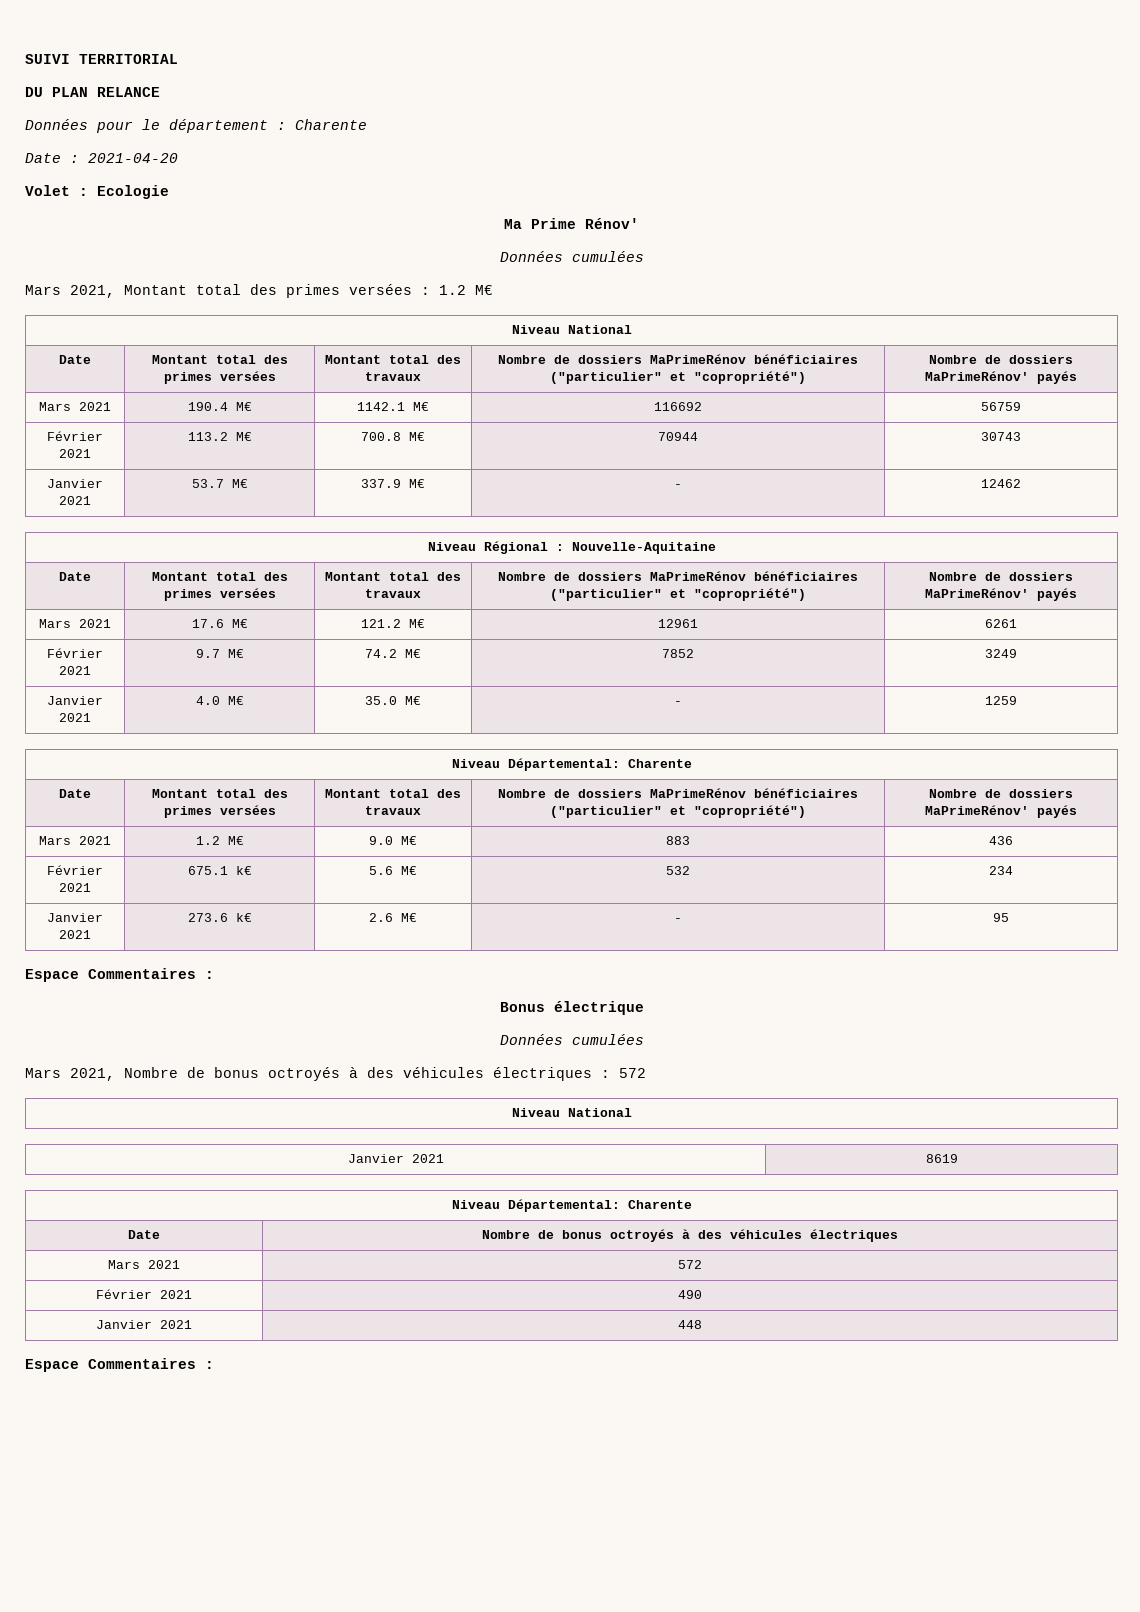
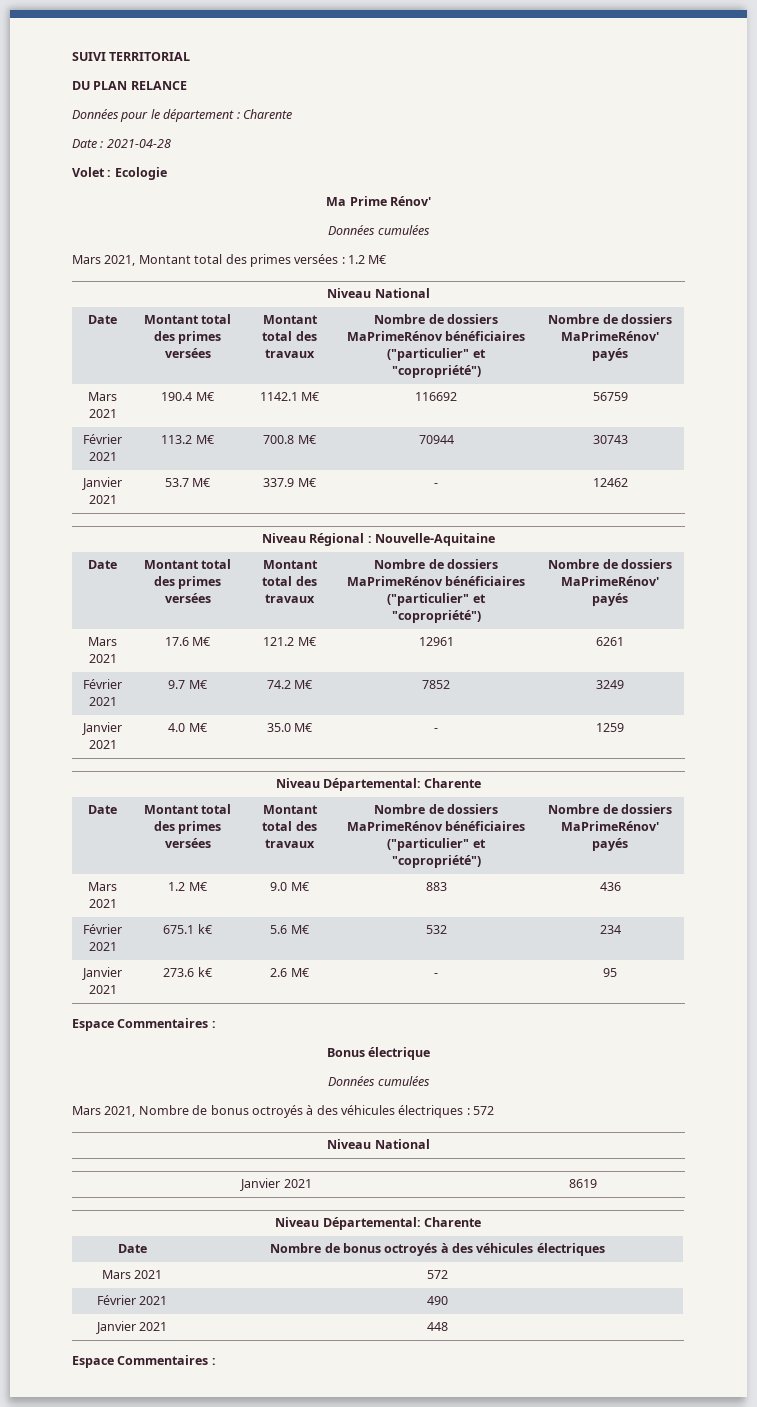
- Date : 2021-04-20
+ Date : 2021-04-28

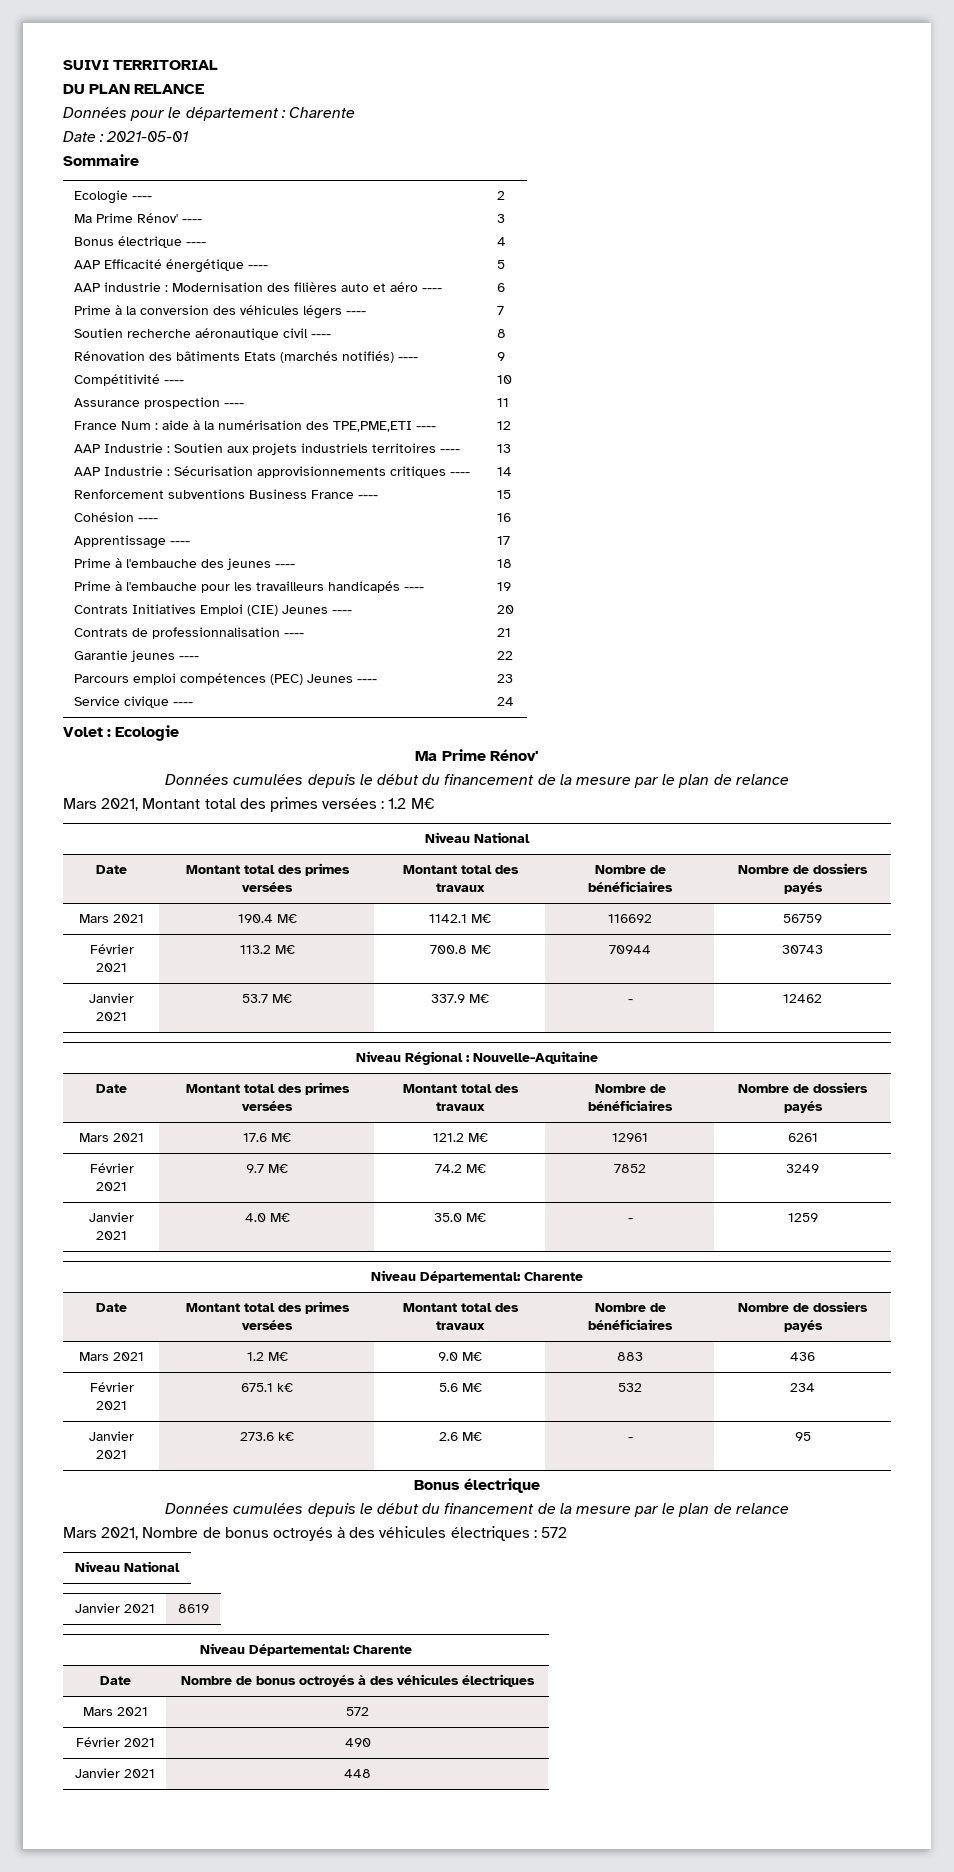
- Date : 2021-04-28
+ Date : 2021-05-01
+ Sommaire
+ Ecologie ----
+ Ma Prime Rénov' ----
+ Bonus électrique ----
+ AAP Efficacité énergétique ----
+ AAP industrie : Modernisation des filières auto et aéro ----
+ Prime à la conversion des véhicules légers ----
+ Soutien recherche aéronautique civil ----
+ Rénovation des bâtiments Etats (marchés notifiés) ----
+ Compétitivité ----
+ Assurance prospection ----
+ France Num : aide à la numérisation des TPE,PME,ETI ----
+ AAP Industrie : Soutien aux projets industriels territoires ----
+ AAP Industrie : Sécurisation approvisionnements critiques ----
+ Renforcement subventions Business France ----
+ Cohésion ----
+ Apprentissage ----
+ Prime à l'embauche des jeunes ----
+ Prime à l'embauche pour les travailleurs handicapés ----
+ Contrats Initiatives Emploi (CIE) Jeunes ----
+ Contrats de professionnalisation ----
+ Garantie jeunes ----
+ Parcours emploi compétences (PEC) Jeunes ----
+ Service civique ---- | 2
+ 3
+ 4
+ 5
+ 6
+ 7
+ 8
+ 9
+ 10
+ 11
+ 12
+ 13
+ 14
+ 15
+ 16
+ 17
+ 18
+ 19
+ 20
+ 21
+ 22
+ 23
+ 24
  Volet : Ecologie
  Ma Prime Rénov'
- Données cumulées
+ Données cumulées depuis le début du financement de la mesure par le plan de relance
  Mars 2021, Montant total des primes versées : 1.2 M€
  Niveau National
- Date | Montant total des primes versées | Montant total des travaux | Nombre de dossiers MaPrimeRénov bénéficiaires ("particulier" et "copropriété") | Nombre de dossiers MaPrimeRénov' payés
+ Date | Montant total des primes versées | Montant total des travaux | Nombre de bénéficiaires | Nombre de dossiers payés
  Niveau Régional : Nouvelle-Aquitaine
- Date | Montant total des primes versées | Montant total des travaux | Nombre de dossiers MaPrimeRénov bénéficiaires ("particulier" et "copropriété") | Nombre de dossiers MaPrimeRénov' payés
+ Date | Montant total des primes versées | Montant total des travaux | Nombre de bénéficiaires | Nombre de dossiers payés
  Janvier 2021 | 4.0 M€ | 35.0 M€ | - | 1259
  Niveau Départemental: Charente
- Date | Montant total des primes versées | Montant total des travaux | Nombre de dossiers MaPrimeRénov bénéficiaires ("particulier" et "copropriété") | Nombre de dossiers MaPrimeRénov' payés
+ Date | Montant total des primes versées | Montant total des travaux | Nombre de bénéficiaires | Nombre de dossiers payés
  Janvier 2021 | 273.6 k€ | 2.6 M€ | - | 95
- Espace Commentaires :
  Bonus électrique
- Données cumulées
+ Données cumulées depuis le début du financement de la mesure par le plan de relance
  Janvier 2021 | 448
- Espace Commentaires :

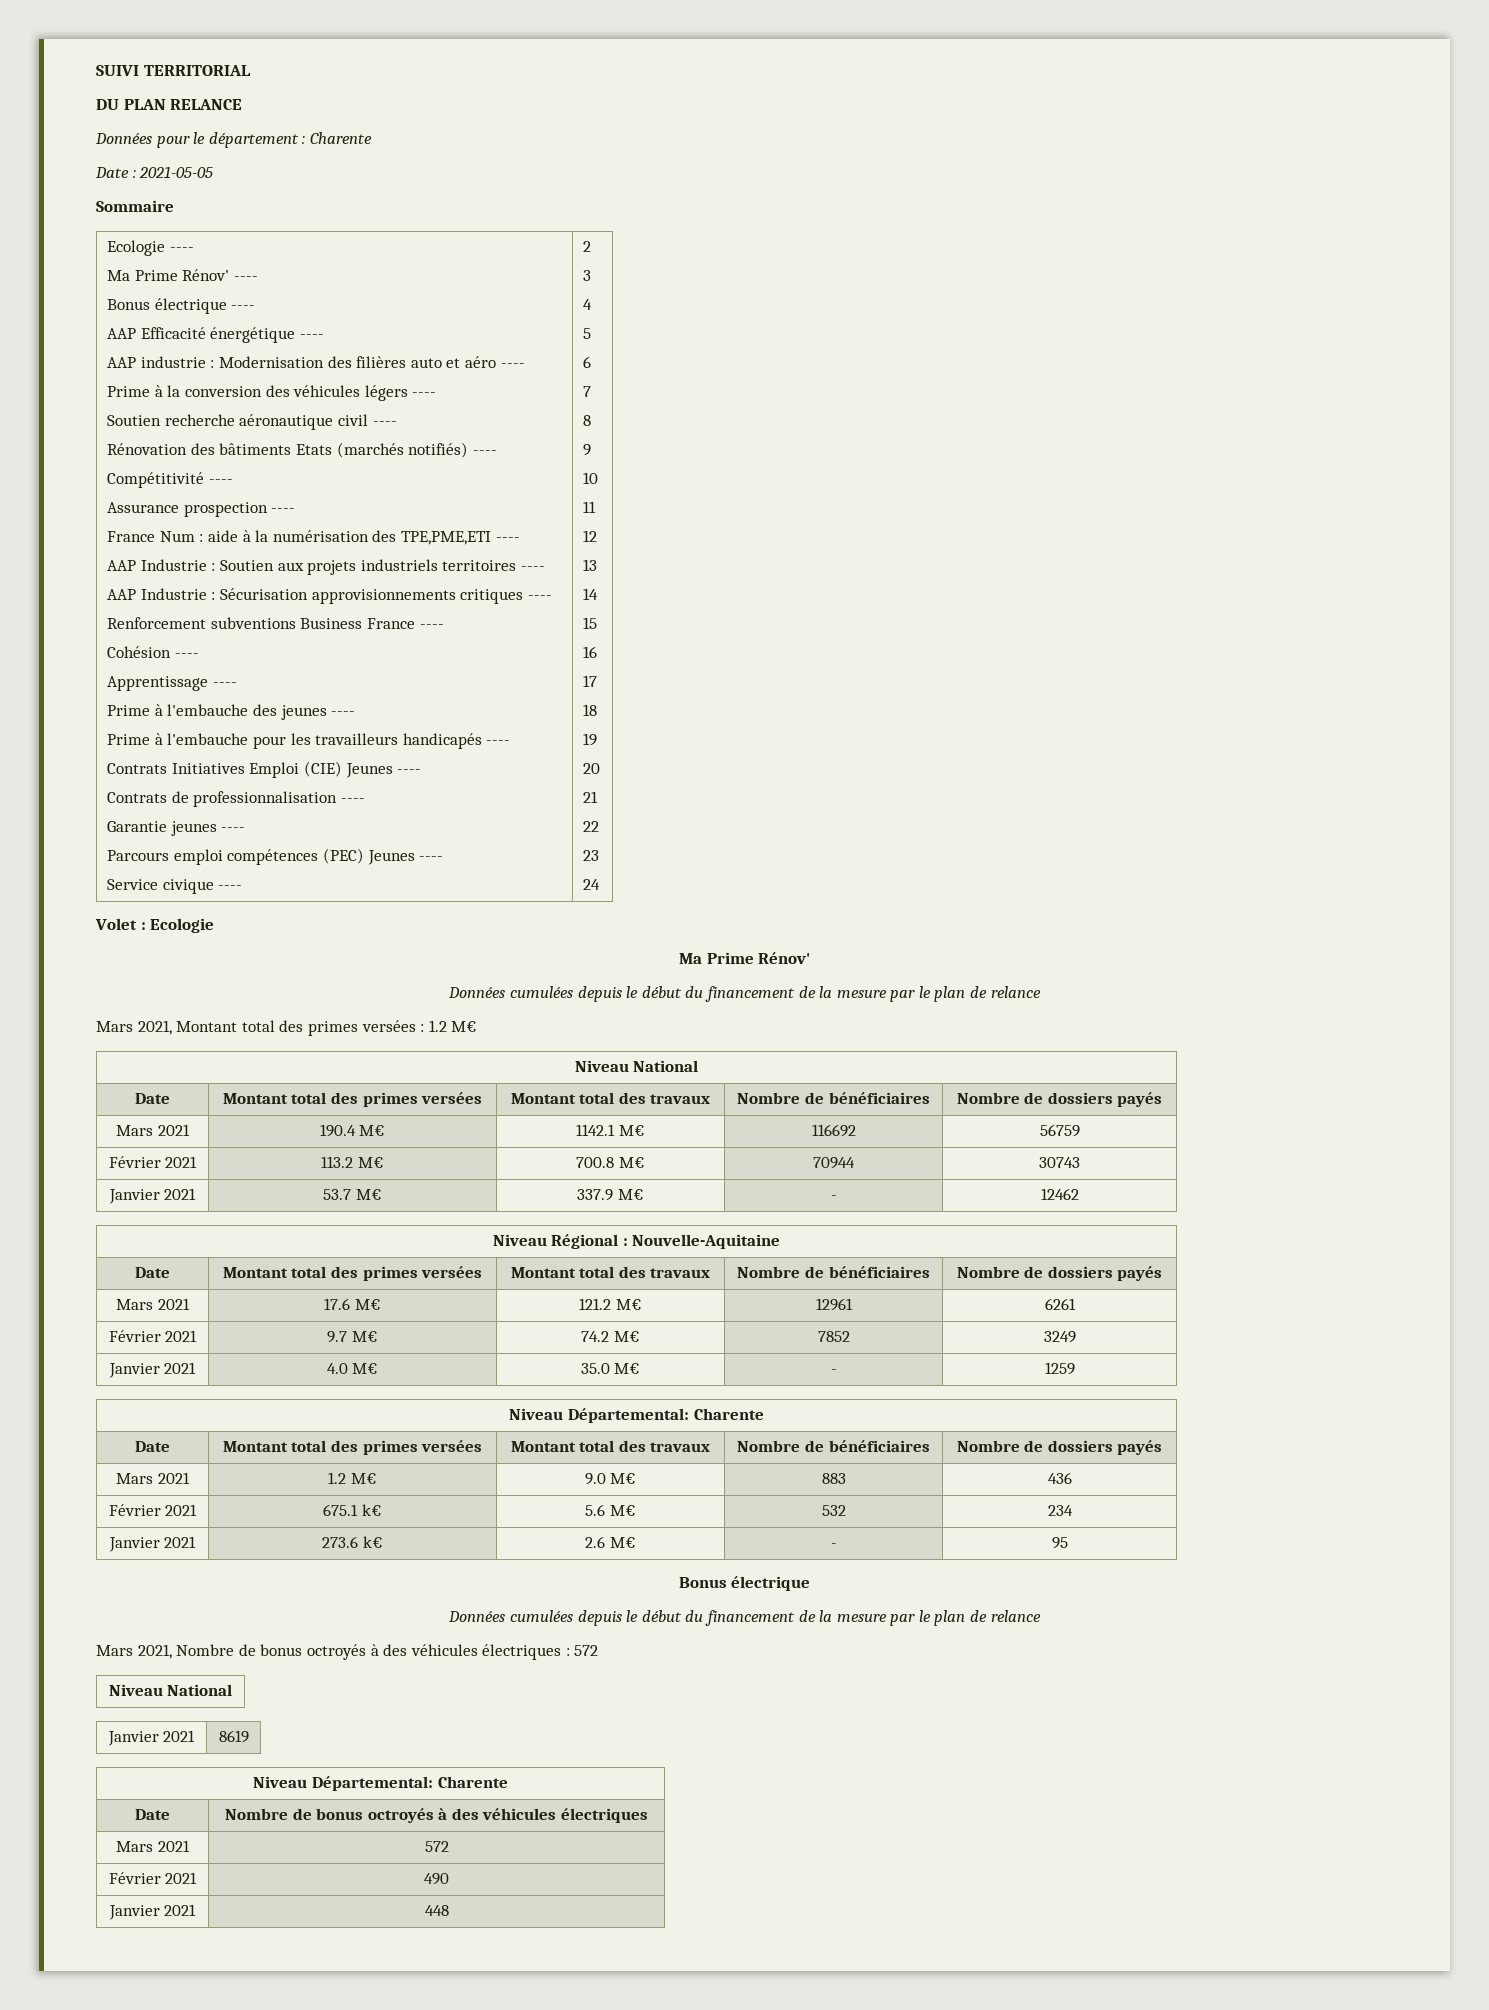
- Date : 2021-05-01
+ Date : 2021-05-05

